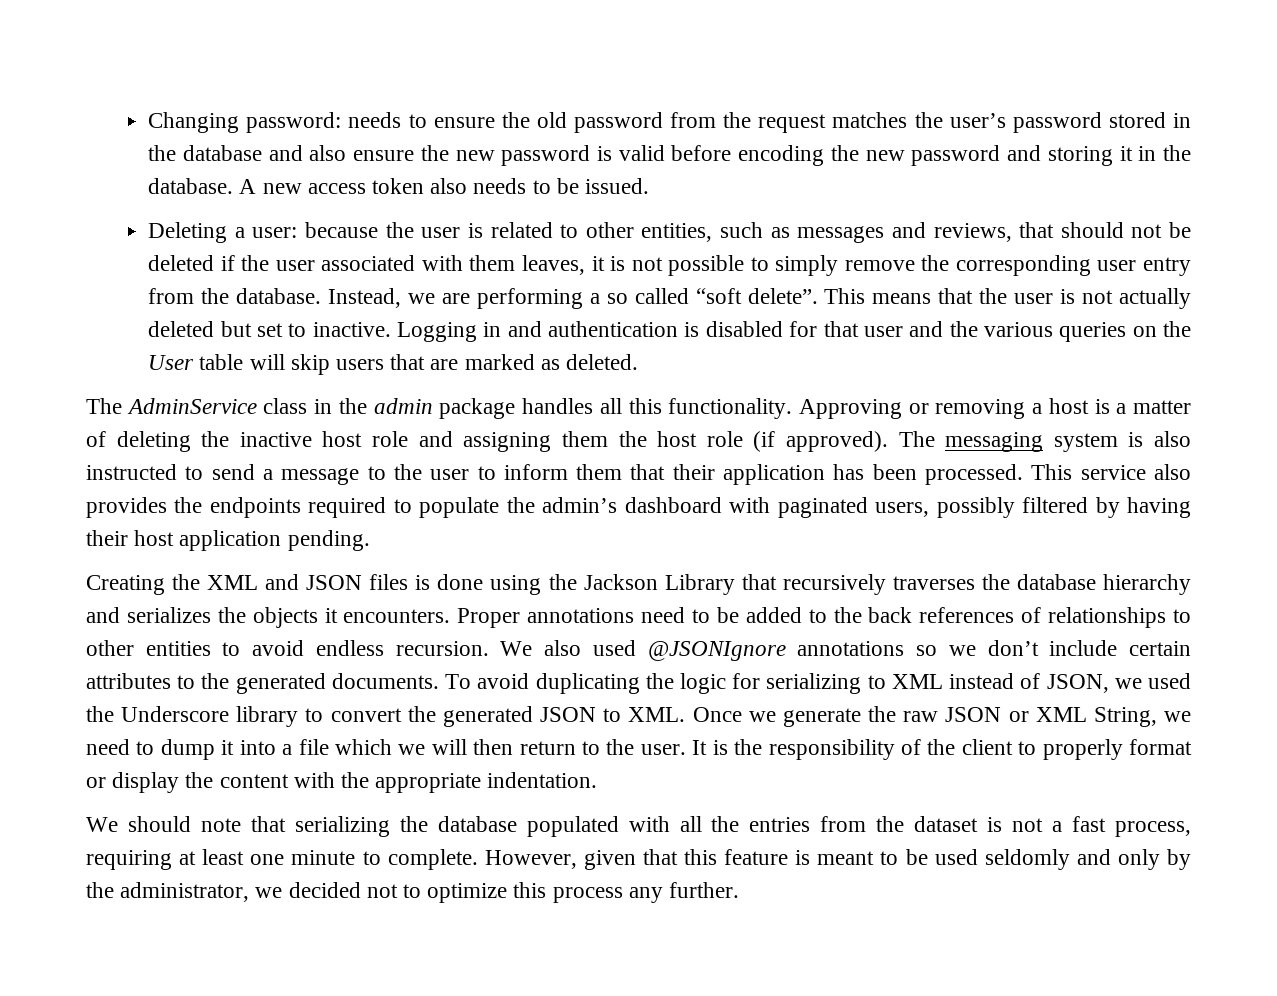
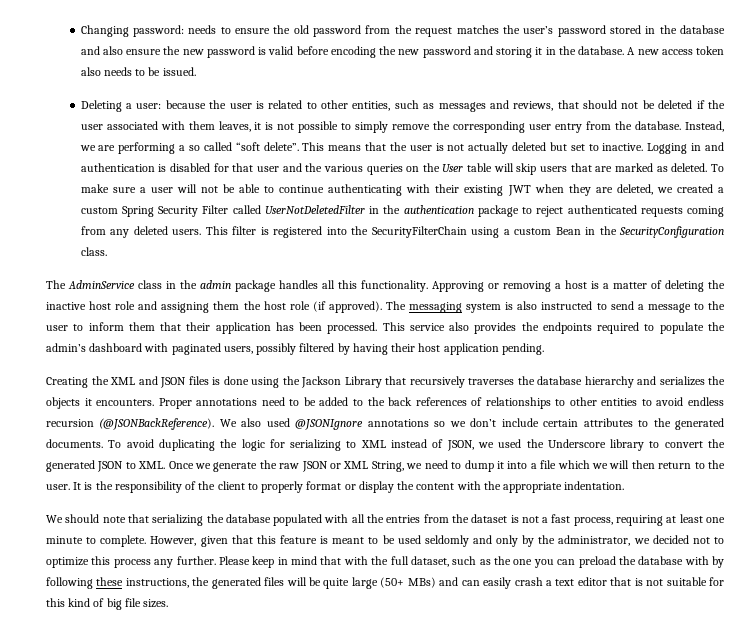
+ To make sure a user will not be able to continue authenticating with their existing JWT when they are deleted, we created a custom Spring Security Filter called UserNotDeletedFilter in the authentication package to reject authenticated requests coming from any deleted users. This filter is registered into the SecurityFilterChain using a custom Bean in the SecurityConfiguration class.
- Proper annotations need to be added to the back references of relationships to other entities to avoid endless recursion.
+ Proper annotations need to be added to the back references of relationships to other entities to avoid endless recursion (@JSONBackReference).
+ Please keep in mind that with the full dataset, such as the one you can preload the database with by following these instructions, the generated files will be quite large (50+ MBs) and can easily crash a text editor that is not suitable for this kind of big file sizes.

